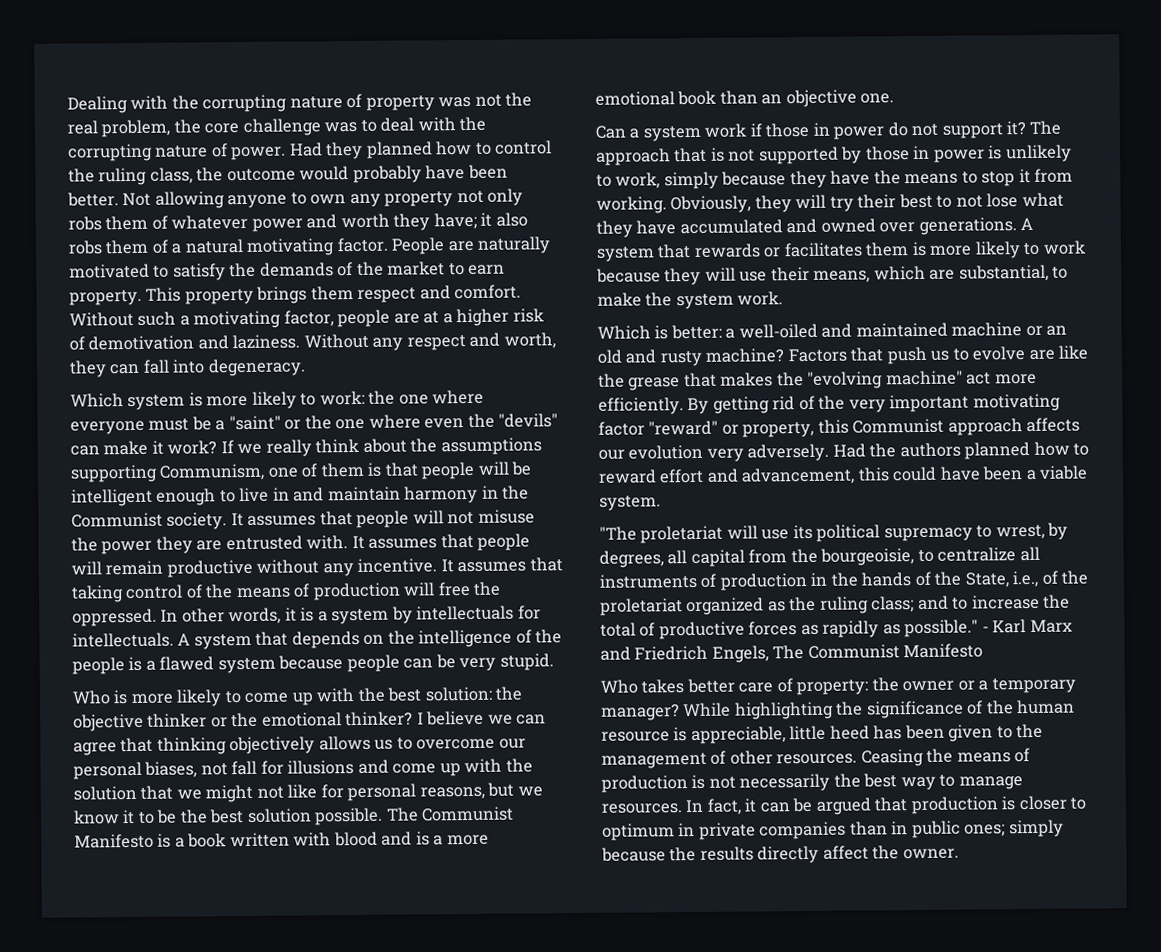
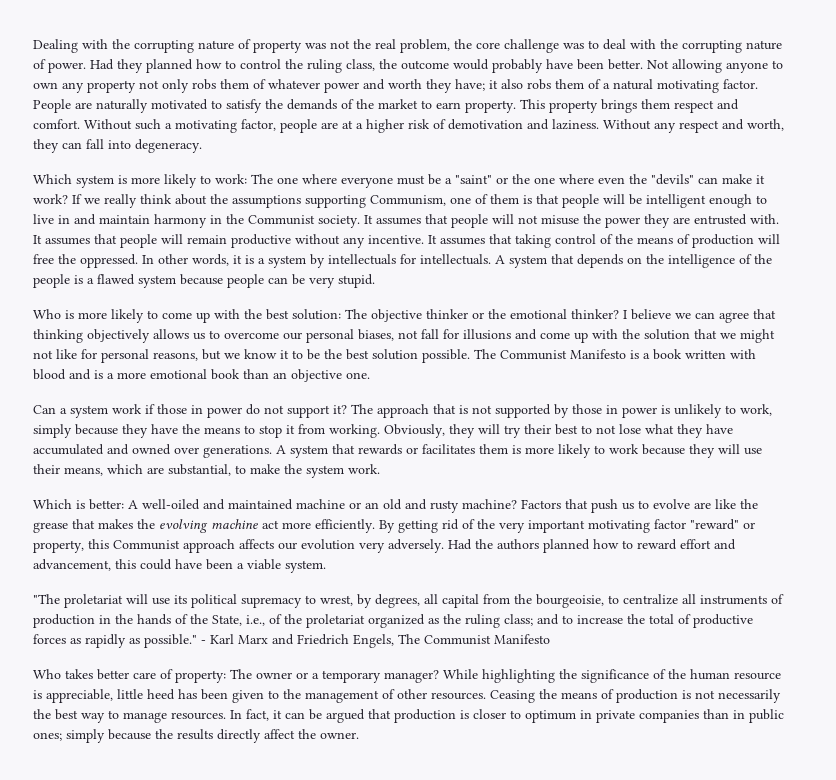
- Which system is more likely to work: the one where everyone must be a "saint" or the one where even the "devils" can make it work?
+ Which system is more likely to work: The one where everyone must be a "saint" or the one where even the "devils" can make it work?
- Who is more likely to come up with the best solution: the objective thinker or the emotional thinker?
+ Who is more likely to come up with the best solution: The objective thinker or the emotional thinker?
- Which is better: a well-oiled and maintained machine or an old and rusty machine?
+ Which is better: A well-oiled and maintained machine or an old and rusty machine?
- Factors that push us to evolve are like the grease that makes the "evolving machine" act more efficiently.
+ Factors that push us to evolve are like the grease that makes the evolving machine act more efficiently.
- Who takes better care of property: the owner or a temporary manager?
+ Who takes better care of property: The owner or a temporary manager?

